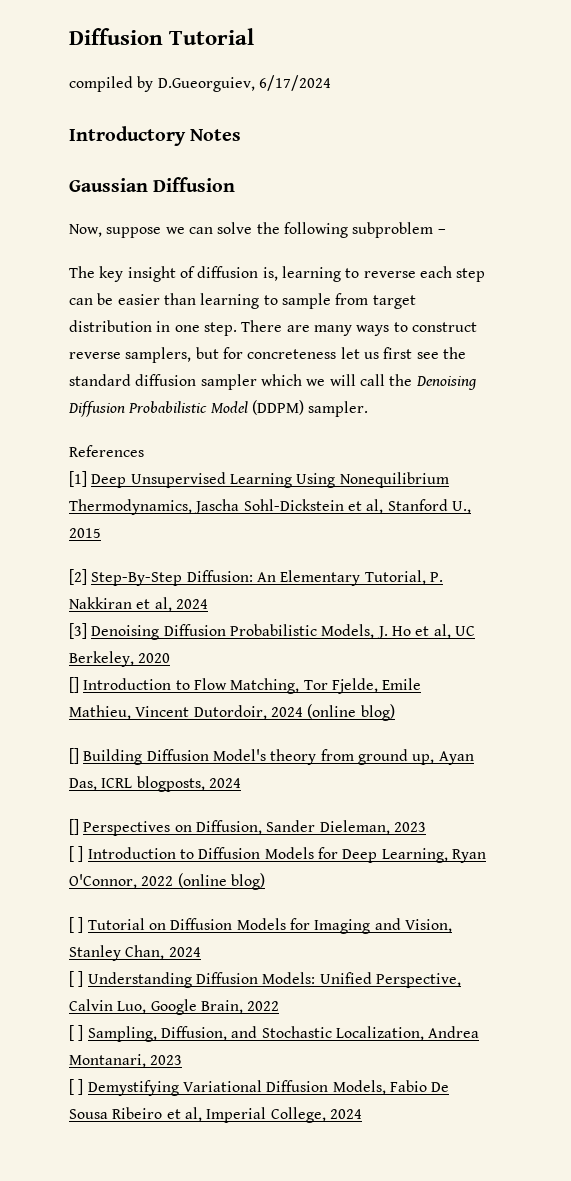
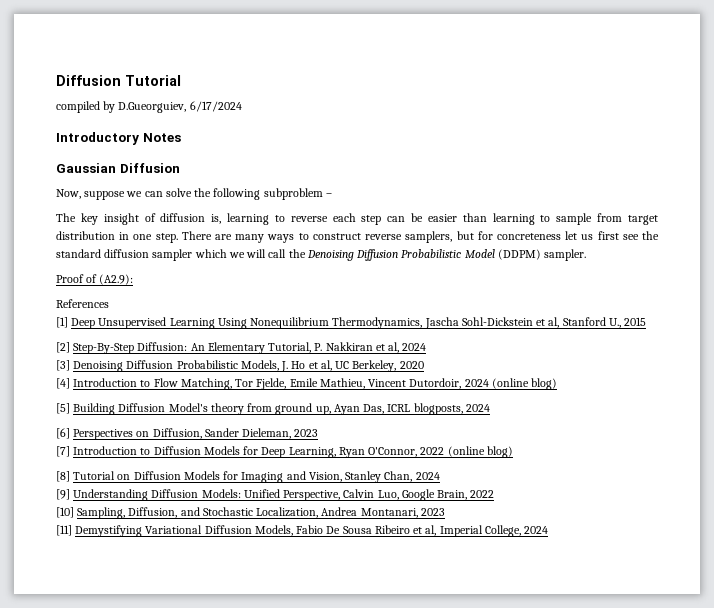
+ Proof of (A2.9):
- [] Introduction to Flow Matching, Tor Fjelde, Emile Mathieu, Vincent Dutordoir, 2024 (online blog)
+ [4] Introduction to Flow Matching, Tor Fjelde, Emile Mathieu, Vincent Dutordoir, 2024 (online blog)
- [] Building Diffusion Model's theory from ground up, Ayan Das, ICRL blogposts, 2024
+ [5] Building Diffusion Model's theory from ground up, Ayan Das, ICRL blogposts, 2024
- [] Perspectives on Diffusion, Sander Dieleman, 2023
+ [6] Perspectives on Diffusion, Sander Dieleman, 2023
- [ ] Introduction to Diffusion Models for Deep Learning, Ryan O'Connor, 2022 (online blog)
+ [7] Introduction to Diffusion Models for Deep Learning, Ryan O'Connor, 2022 (online blog)
- [ ] Tutorial on Diffusion Models for Imaging and Vision, Stanley Chan, 2024
+ [8] Tutorial on Diffusion Models for Imaging and Vision, Stanley Chan, 2024
- [ ] Understanding Diffusion Models: Unified Perspective, Calvin Luo, Google Brain, 2022
+ [9] Understanding Diffusion Models: Unified Perspective, Calvin Luo, Google Brain, 2022
- [ ] Sampling, Diffusion, and Stochastic Localization, Andrea Montanari, 2023
+ [10] Sampling, Diffusion, and Stochastic Localization, Andrea Montanari, 2023
- [ ] Demystifying Variational Diffusion Models, Fabio De Sousa Ribeiro et al, Imperial College, 2024
+ [11] Demystifying Variational Diffusion Models, Fabio De Sousa Ribeiro et al, Imperial College, 2024

